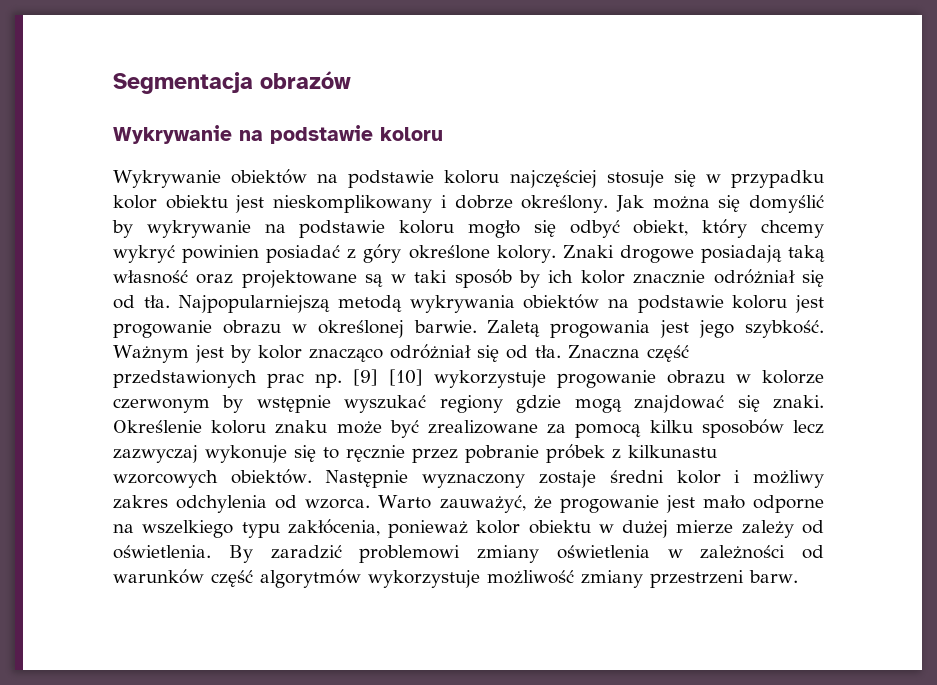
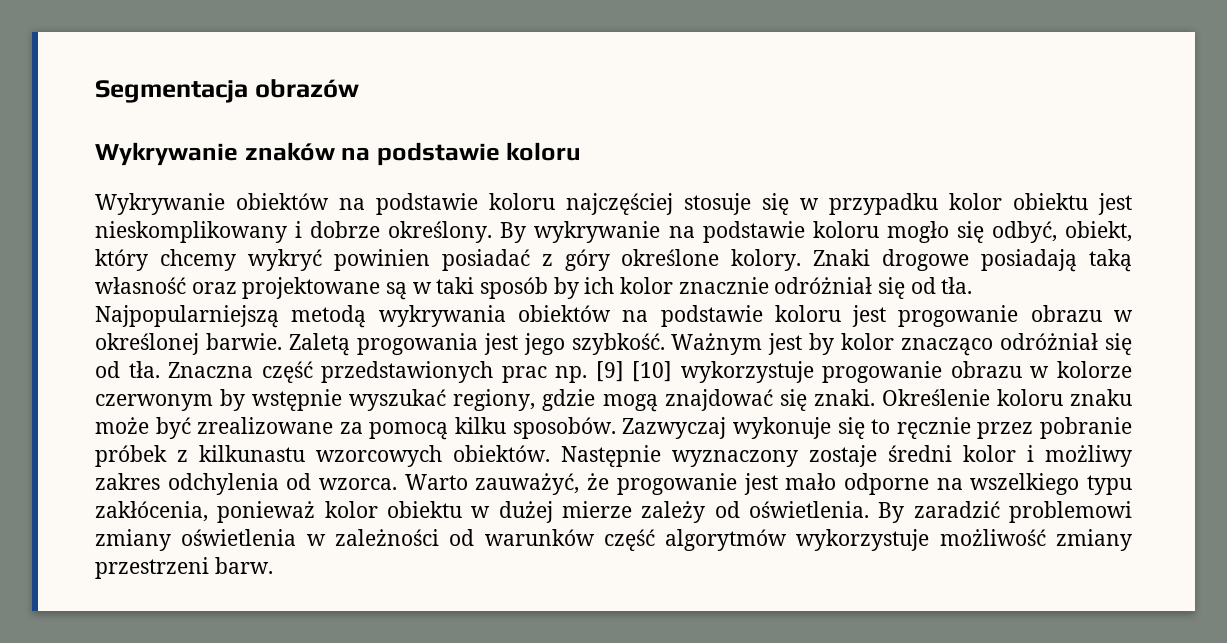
- Wykrywanie na podstawie koloru
+ Wykrywanie znaków na podstawie koloru
- Jak można się domyślić by wykrywanie na podstawie koloru mogło się odbyć obiekt, który chcemy wykryć powinien posiadać z góry określone kolory.
+ By wykrywanie na podstawie koloru mogło się odbyć, obiekt, który chcemy wykryć powinien posiadać z góry określone kolory.
- Znaczna część przedstawionych prac np. [9] [10] wykorzystuje progowanie obrazu w kolorze czerwonym by wstępnie wyszukać regiony gdzie mogą znajdować się znaki.
+ Znaczna część przedstawionych prac np. [9] [10] wykorzystuje progowanie obrazu w kolorze czerwonym by wstępnie wyszukać regiony, gdzie mogą znajdować się znaki.
- Określenie koloru znaku może być zrealizowane za pomocą kilku sposobów lecz zazwyczaj wykonuje się to ręcznie przez pobranie próbek z kilkunastu wzorcowych obiektów.
+ Określenie koloru znaku może być zrealizowane za pomocą kilku sposobów. Zazwyczaj wykonuje się to ręcznie przez pobranie próbek z kilkunastu wzorcowych obiektów.

